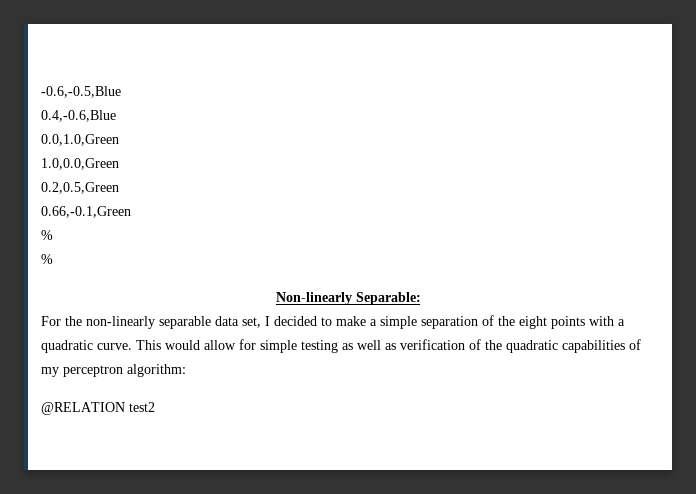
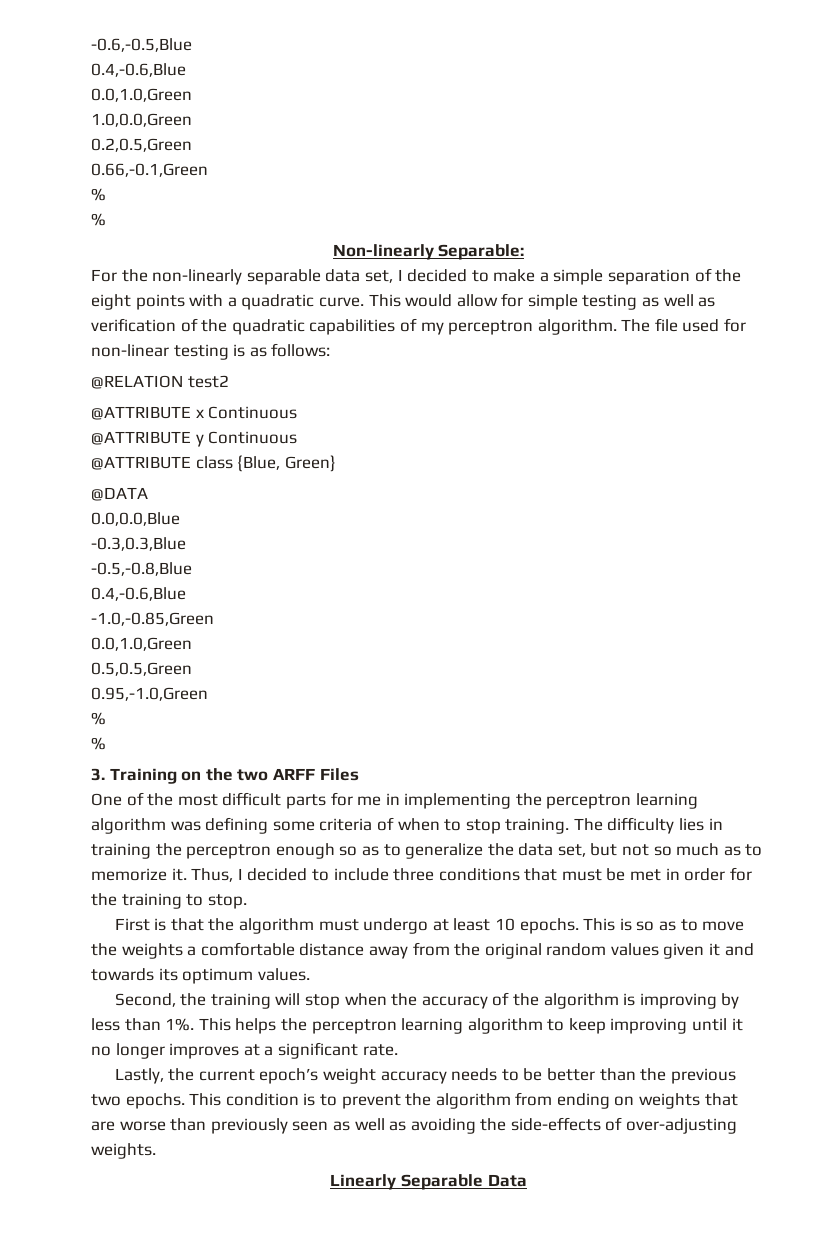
- This would allow for simple testing as well as verification of the quadratic capabilities of my perceptron algorithm:
+ This would allow for simple testing as well as verification of the quadratic capabilities of my perceptron algorithm. The file used for non-linear testing is as follows:
  @RELATION test2
+ @ATTRIBUTE x Continuous
+ @ATTRIBUTE y Continuous
+ @ATTRIBUTE class {Blue, Green}
+ @DATA
+ 0.0,0.0,Blue
+ -0.3,0.3,Blue
+ -0.5,-0.8,Blue
+ 0.4,-0.6,Blue
+ -1.0,-0.85,Green
+ 0.0,1.0,Green
+ 0.5,0.5,Green
+ 0.95,-1.0,Green
+ %
+ %
+ 3. Training on the two ARFF Files
+ One of the most difficult parts for me in implementing the perceptron learning algorithm was defining some criteria of when to stop training. The difficulty lies in training the perceptron enough so as to generalize the data set, but not so much as to memorize it. Thus, I decided to include three conditions that must be met in order for the training to stop.
+ First is that the algorithm must undergo at least 10 epochs. This is so as to move the weights a comfortable distance away from the original random values given it and towards its optimum values.
+ Second, the training will stop when the accuracy of the algorithm is improving by less than 1%. This helps the perceptron learning algorithm to keep improving until it no longer improves at a significant rate.
+ Lastly, the current epoch’s weight accuracy needs to be better than the previous two epochs. This condition is to prevent the algorithm from ending on weights that are worse than previously seen as well as avoiding the side-effects of over-adjusting weights.
+ Linearly Separable Data

